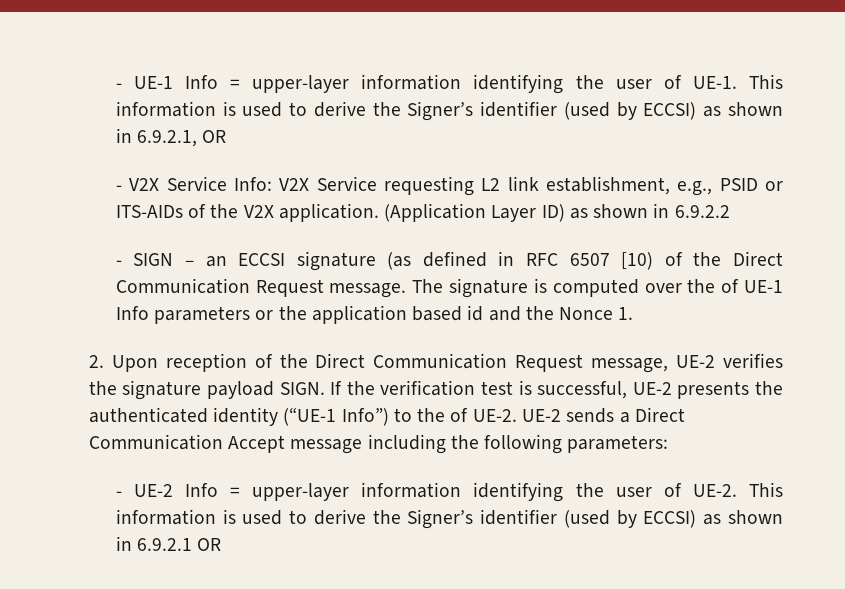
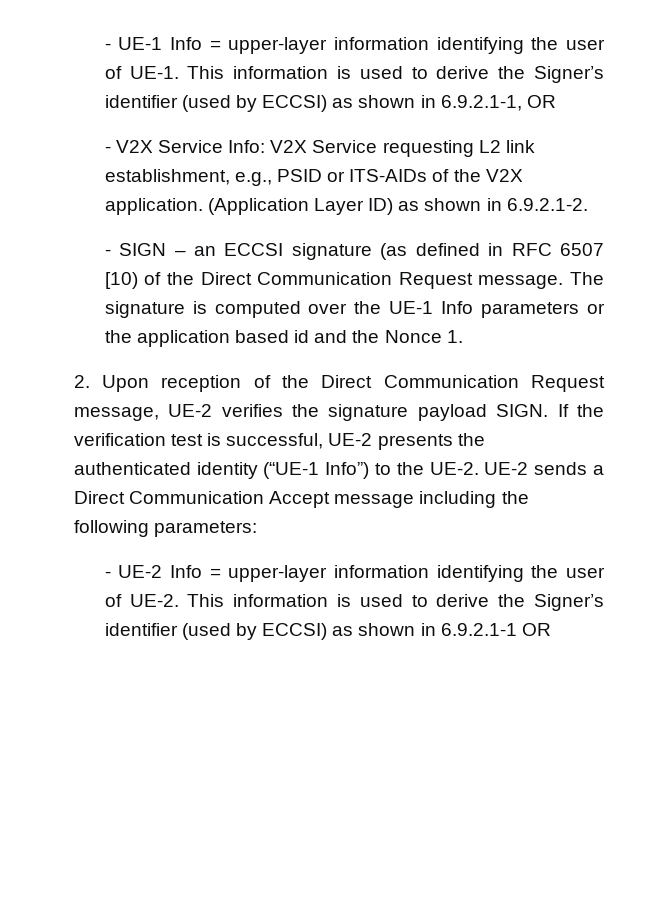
- This information is used to derive the Signer’s identifier (used by ECCSI) as shown in 6.9.2.1, OR
+ This information is used to derive the Signer’s identifier (used by ECCSI) as shown in 6.9.2.1-1, OR
- (Application Layer ID) as shown in 6.9.2.2
+ (Application Layer ID) as shown in 6.9.2.1-2.
- The signature is computed over the of UE-1 Info parameters or the application based id and the Nonce 1.
+ The signature is computed over the UE-1 Info parameters or the application based id and the Nonce 1.
- If the verification test is successful, UE-2 presents the authenticated identity (“UE-1 Info”) to the of UE-2.
+ If the verification test is successful, UE-2 presents the authenticated identity (“UE-1 Info”) to the UE-2.
- This information is used to derive the Signer’s identifier (used by ECCSI) as shown in 6.9.2.1 OR
+ This information is used to derive the Signer’s identifier (used by ECCSI) as shown in 6.9.2.1-1 OR

